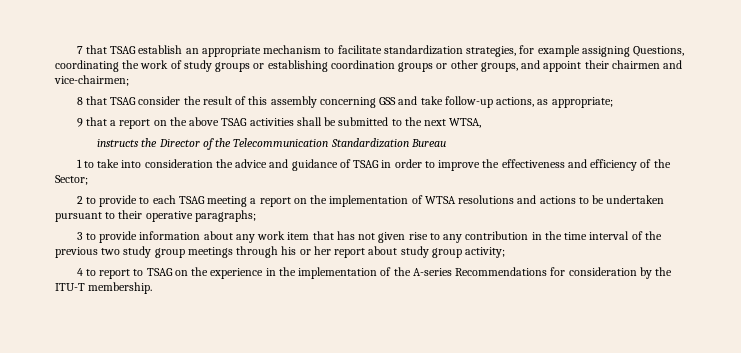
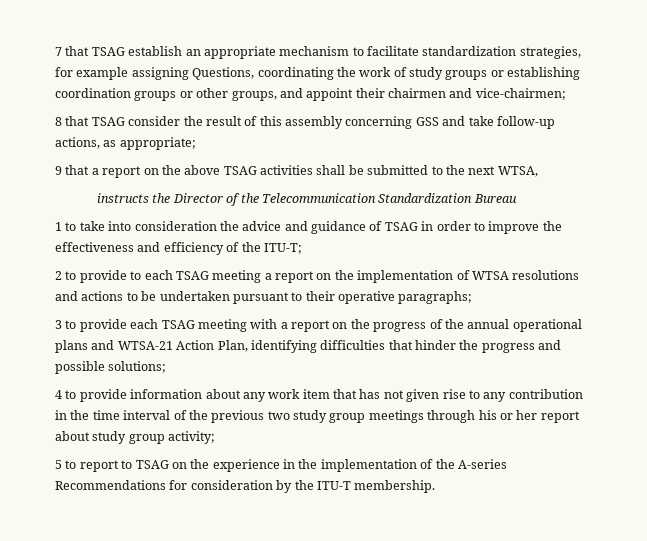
- 1 to take into consideration the advice and guidance of TSAG in order to improve the effectiveness and efficiency of the Sector;
+ 1 to take into consideration the advice and guidance of TSAG in order to improve the effectiveness and efficiency of the ITU-T;
- 3 to provide information about any work item that has not given rise to any contribution in the time interval of the previous two study group meetings through his or her report about study group activity;
+ 3 to provide each TSAG meeting with a report on the progress of the annual operational plans and WTSA-21 Action Plan, identifying difficulties that hinder the progress and possible solutions;
+ 4 to provide information about any work item that has not given rise to any contribution in the time interval of the previous two study group meetings through his or her report about study group activity;
- 4 to report to TSAG on the experience in the implementation of the A-series Recommendations for consideration by the ITU-T membership.
+ 5 to report to TSAG on the experience in the implementation of the A-series Recommendations for consideration by the ITU-T membership.

